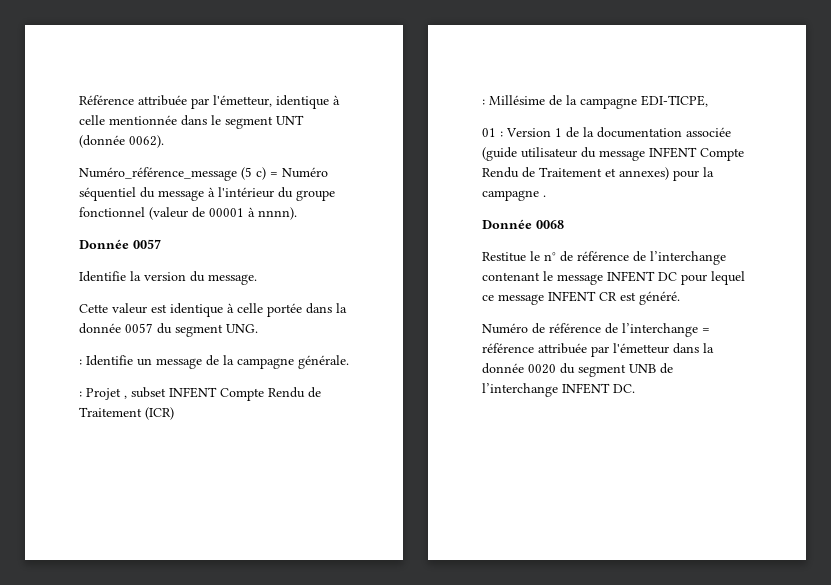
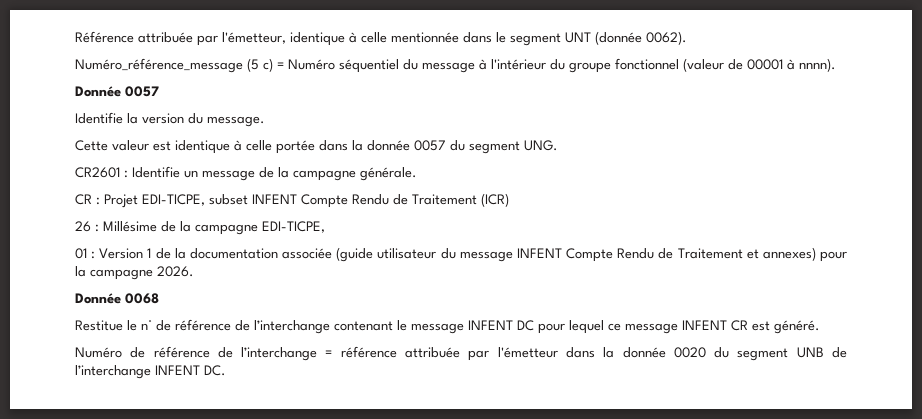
- : Identifie un message de la campagne générale.
+ CR2601 : Identifie un message de la campagne générale.
- : Projet , subset INFENT Compte Rendu de Traitement (ICR)
+ CR : Projet EDI-TICPE, subset INFENT Compte Rendu de Traitement (ICR)
- : Millésime de la campagne EDI-TICPE,
+ 26 : Millésime de la campagne EDI-TICPE,
- 01 : Version 1 de la documentation associée (guide utilisateur du message INFENT Compte Rendu de Traitement et annexes) pour la campagne .
+ 01 : Version 1 de la documentation associée (guide utilisateur du message INFENT Compte Rendu de Traitement et annexes) pour la campagne 2026.

